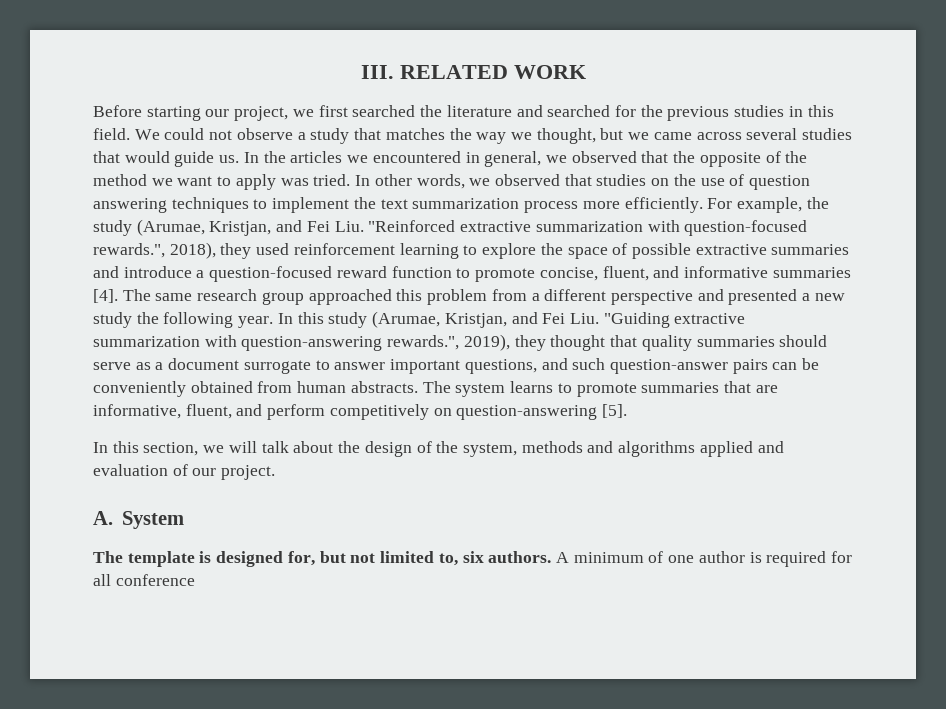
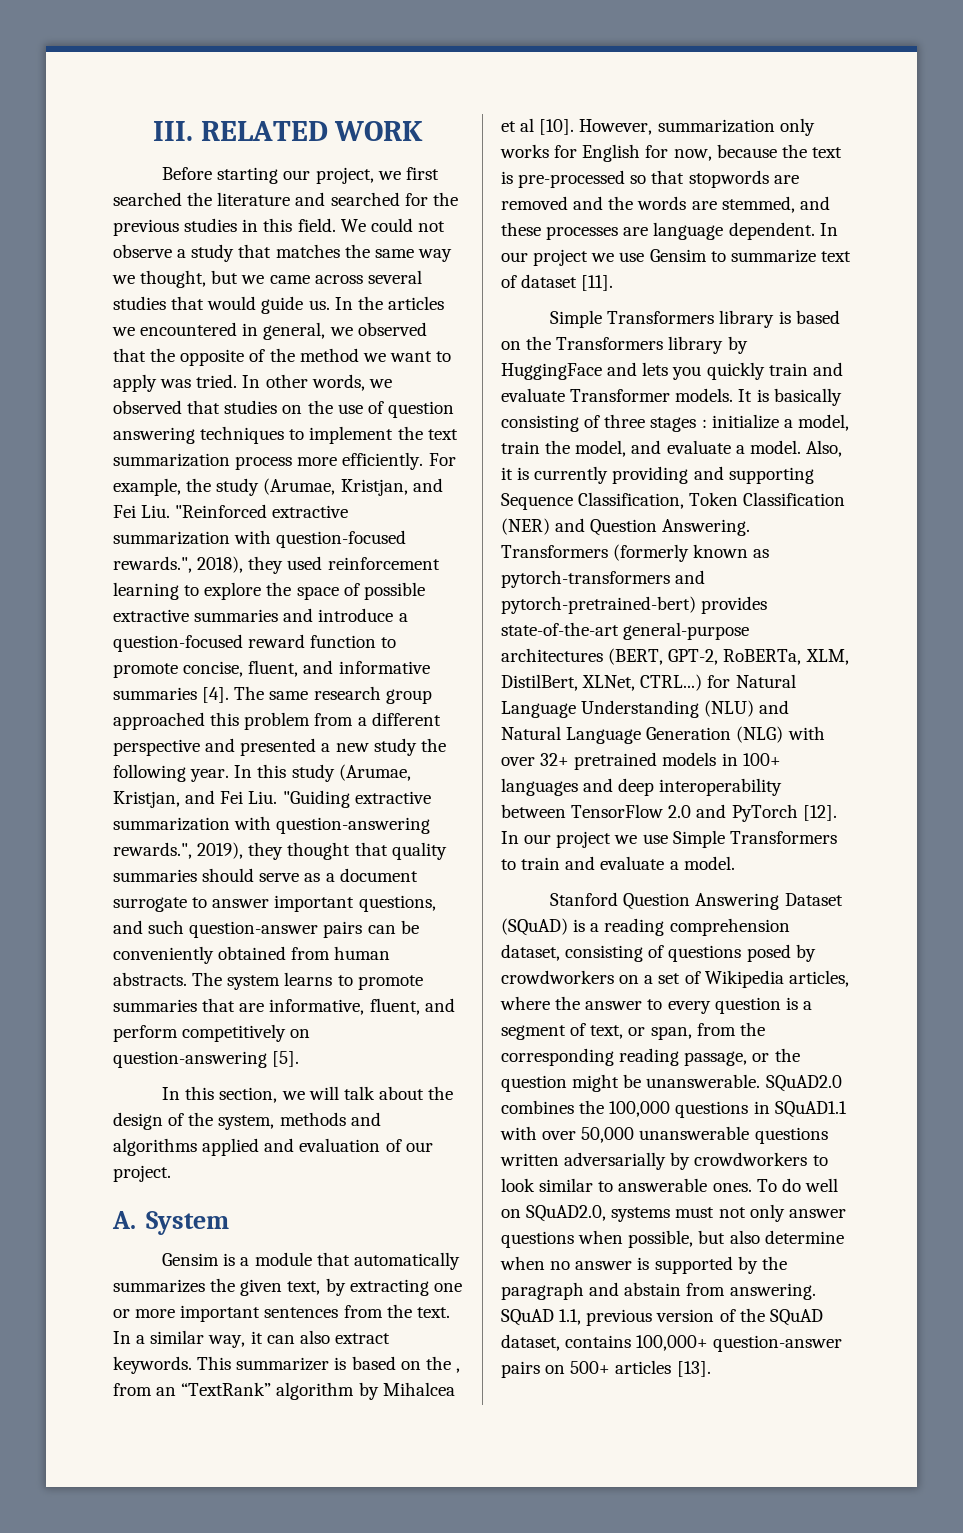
- We could not observe a study that matches the way we thought, but we came across several studies that would guide us.
+ We could not observe a study that matches the same way we thought, but we came across several studies that would guide us.
- The template is designed for, but not limited to, six authors. A minimum of one author is required for all conference
+ Gensim is a module that automatically summarizes the given text, by extracting one or more important sentences from the text. In a similar way, it can also extract keywords. This summarizer is based on the , from an “TextRank” algorithm by Mihalcea et al [10]. However, summarization only works for English for now, because the text is pre-processed so that stopwords are removed and the words are stemmed, and these processes are language dependent. In our project we use Gensim to summarize text of dataset [11].
+ Simple Transformers library is based on the Transformers library by HuggingFace and lets you quickly train and evaluate Transformer models. It is basically consisting of three stages : initialize a model, train the model, and evaluate a model. Also, it is currently providing and supporting Sequence Classification, Token Classification (NER) and Question Answering. Transformers (formerly known as pytorch-transformers and pytorch-pretrained-bert) provides state-of-the-art general-purpose architectures (BERT, GPT-2, RoBERTa, XLM, DistilBert, XLNet, CTRL...) for Natural Language Understanding (NLU) and Natural Language Generation (NLG) with over 32+ pretrained models in 100+ languages and deep interoperability between TensorFlow 2.0 and PyTorch [12]. In our project we use Simple Transformers to train and evaluate a model.
+ Stanford Question Answering Dataset (SQuAD) is a reading comprehension dataset, consisting of questions posed by crowdworkers on a set of Wikipedia articles, where the answer to every question is a segment of text, or span, from the corresponding reading passage, or the question might be unanswerable. SQuAD2.0 combines the 100,000 questions in SQuAD1.1 with over 50,000 unanswerable questions written adversarially by crowdworkers to look similar to answerable ones. To do well on SQuAD2.0, systems must not only answer questions when possible, but also determine when no answer is supported by the paragraph and abstain from answering. SQuAD 1.1, previous version of the SQuAD dataset, contains 100,000+ question-answer pairs on 500+ articles [13].

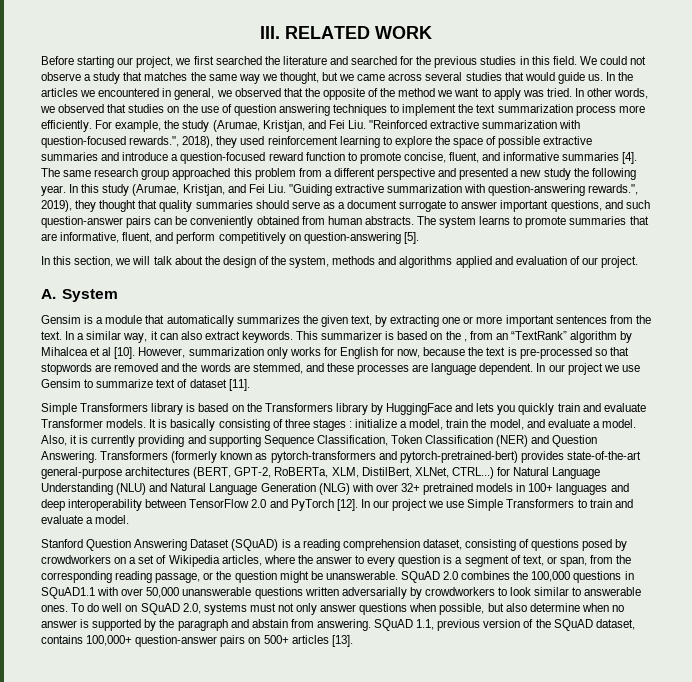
- SQuAD2.0 combines the 100,000 questions in SQuAD1.1 with over 50,000 unanswerable questions written adversarially by crowdworkers to look similar to answerable ones.
+ SQuAD 2.0 combines the 100,000 questions in SQuAD1.1 with over 50,000 unanswerable questions written adversarially by crowdworkers to look similar to answerable ones.
- To do well on SQuAD2.0, systems must not only answer questions when possible, but also determine when no answer is supported by the paragraph and abstain from answering.
+ To do well on SQuAD 2.0, systems must not only answer questions when possible, but also determine when no answer is supported by the paragraph and abstain from answering.

